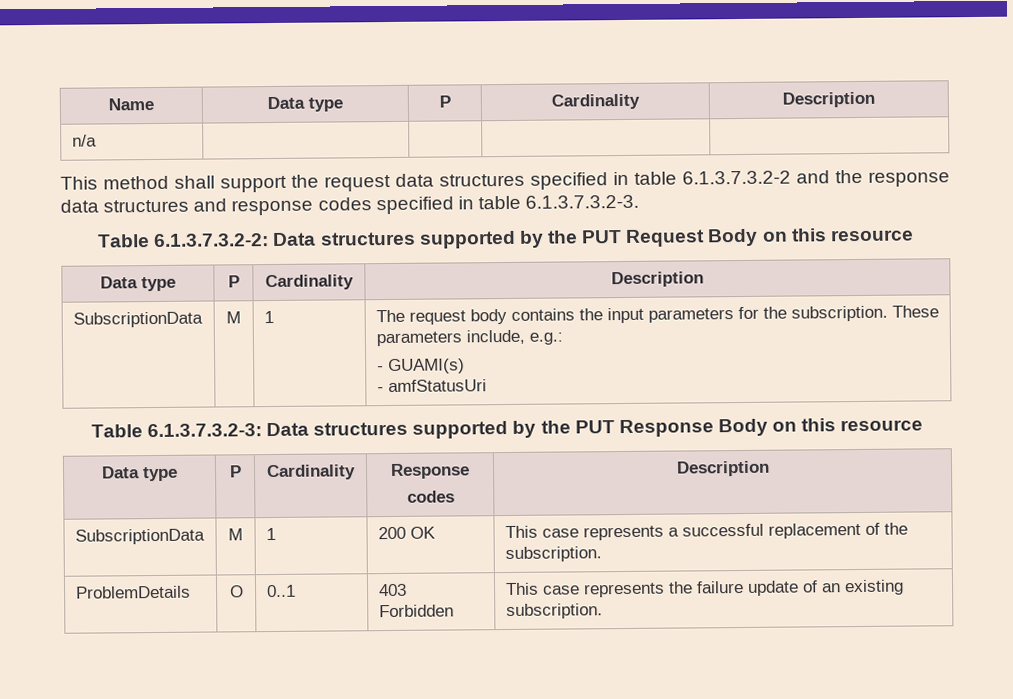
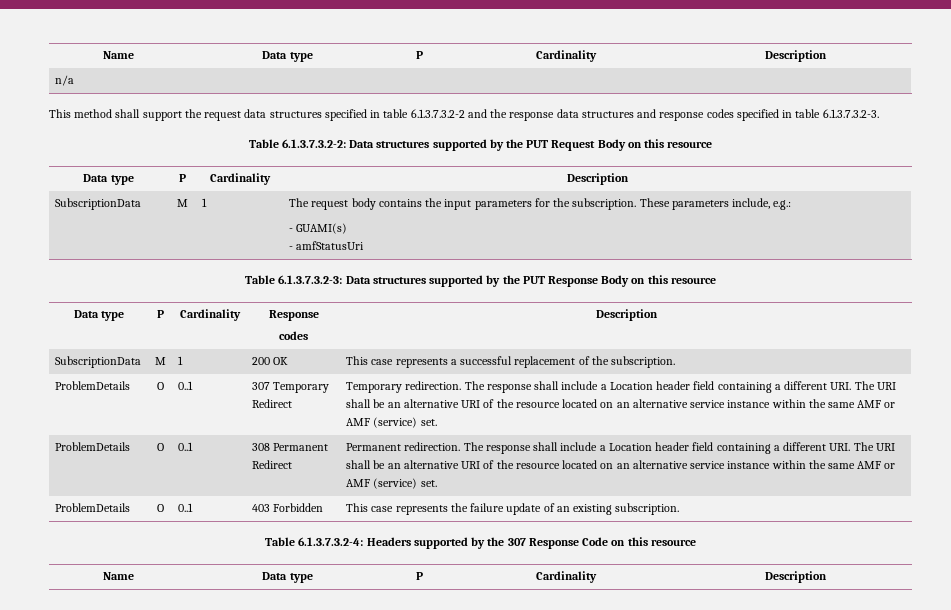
+ ProblemDetails | O | 0..1 | 307 Temporary Redirect | Temporary redirection. The response shall include a Location header field containing a different URI. The URI shall be an alternative URI of the resource located on an alternative service instance within the same AMF or AMF (service) set.
+ ProblemDetails | O | 0..1 | 308 Permanent Redirect | Permanent redirection. The response shall include a Location header field containing a different URI. The URI shall be an alternative URI of the resource located on an alternative service instance within the same AMF or AMF (service) set.
+ Table 6.1.3.7.3.2-4: Headers supported by the 307 Response Code on this resource
+ Name | Data type | P | Cardinality | Description

